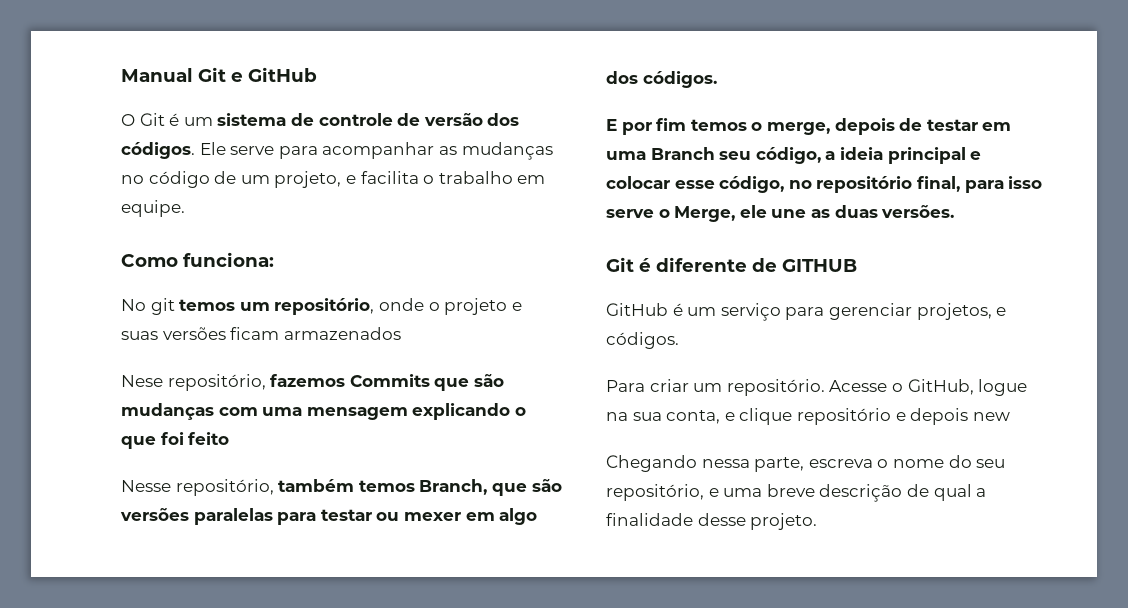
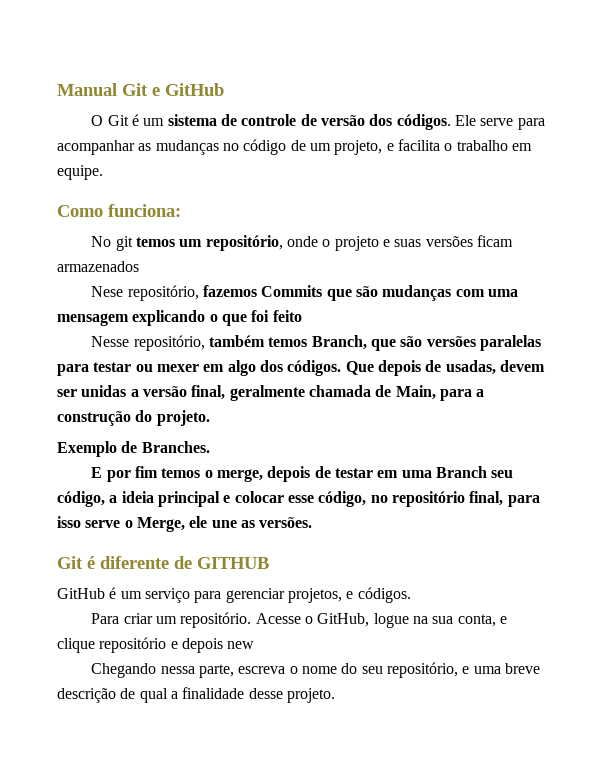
+ Que depois de usadas, devem ser unidas a versão final, geralmente chamada de Main, para a construção do projeto.
+ Exemplo de Branches.
- E por fim temos o merge, depois de testar em uma Branch seu código, a ideia principal e colocar esse código, no repositório final, para isso serve o Merge, ele une as duas versões.
+ E por fim temos o merge, depois de testar em uma Branch seu código, a ideia principal e colocar esse código, no repositório final, para isso serve o Merge, ele une as versões.

